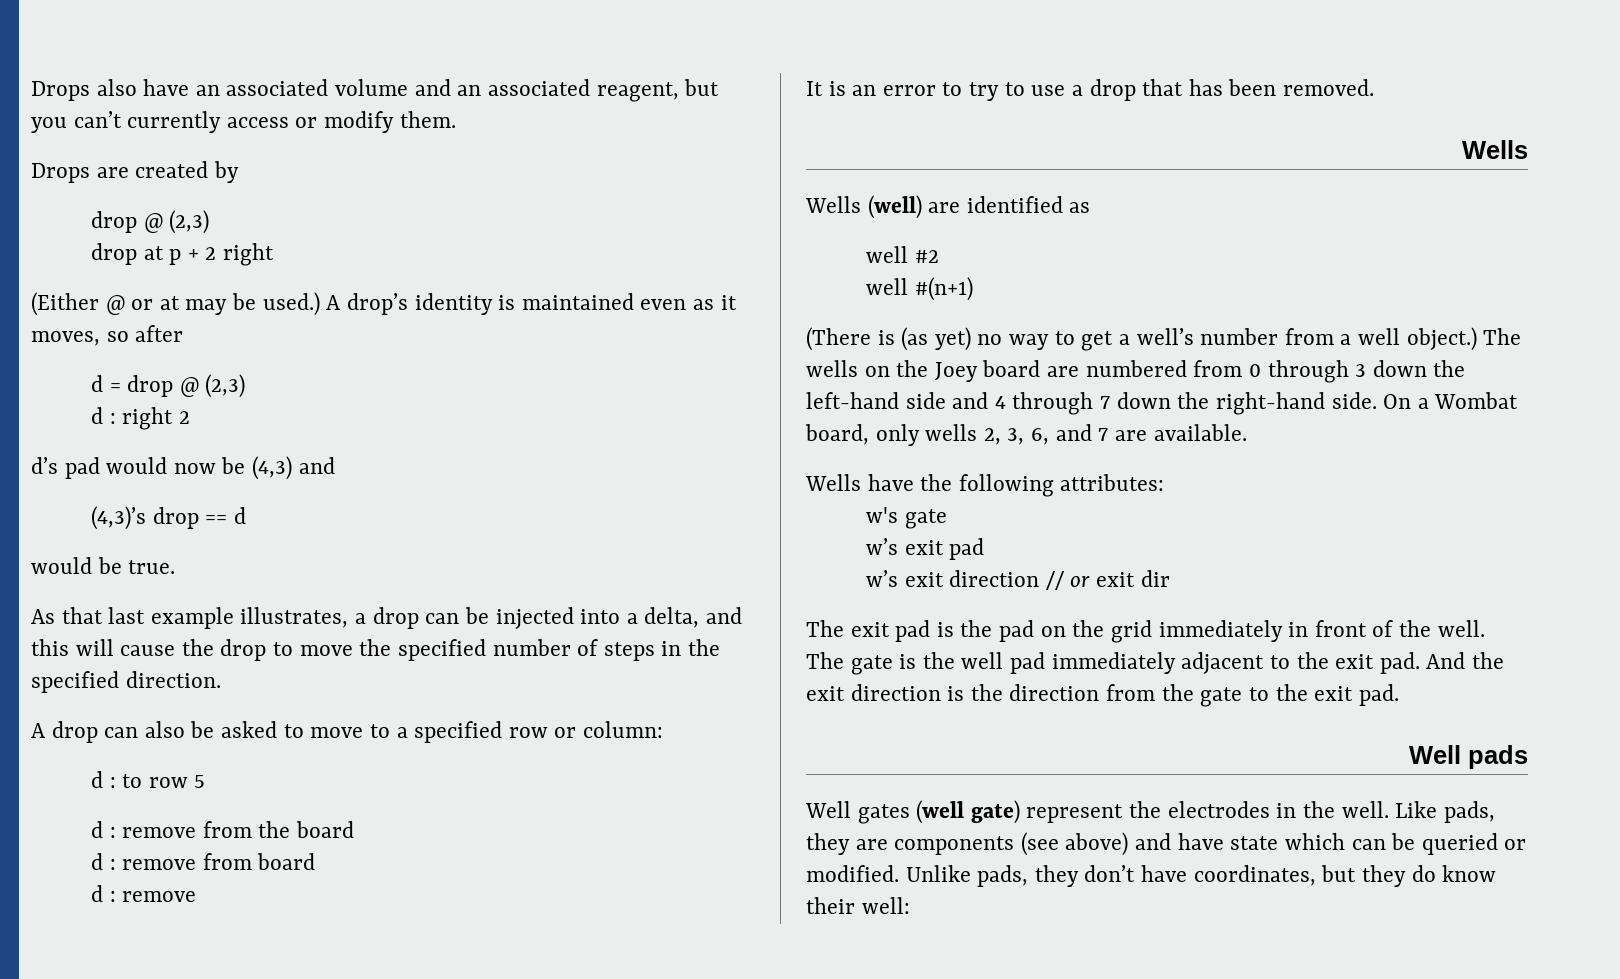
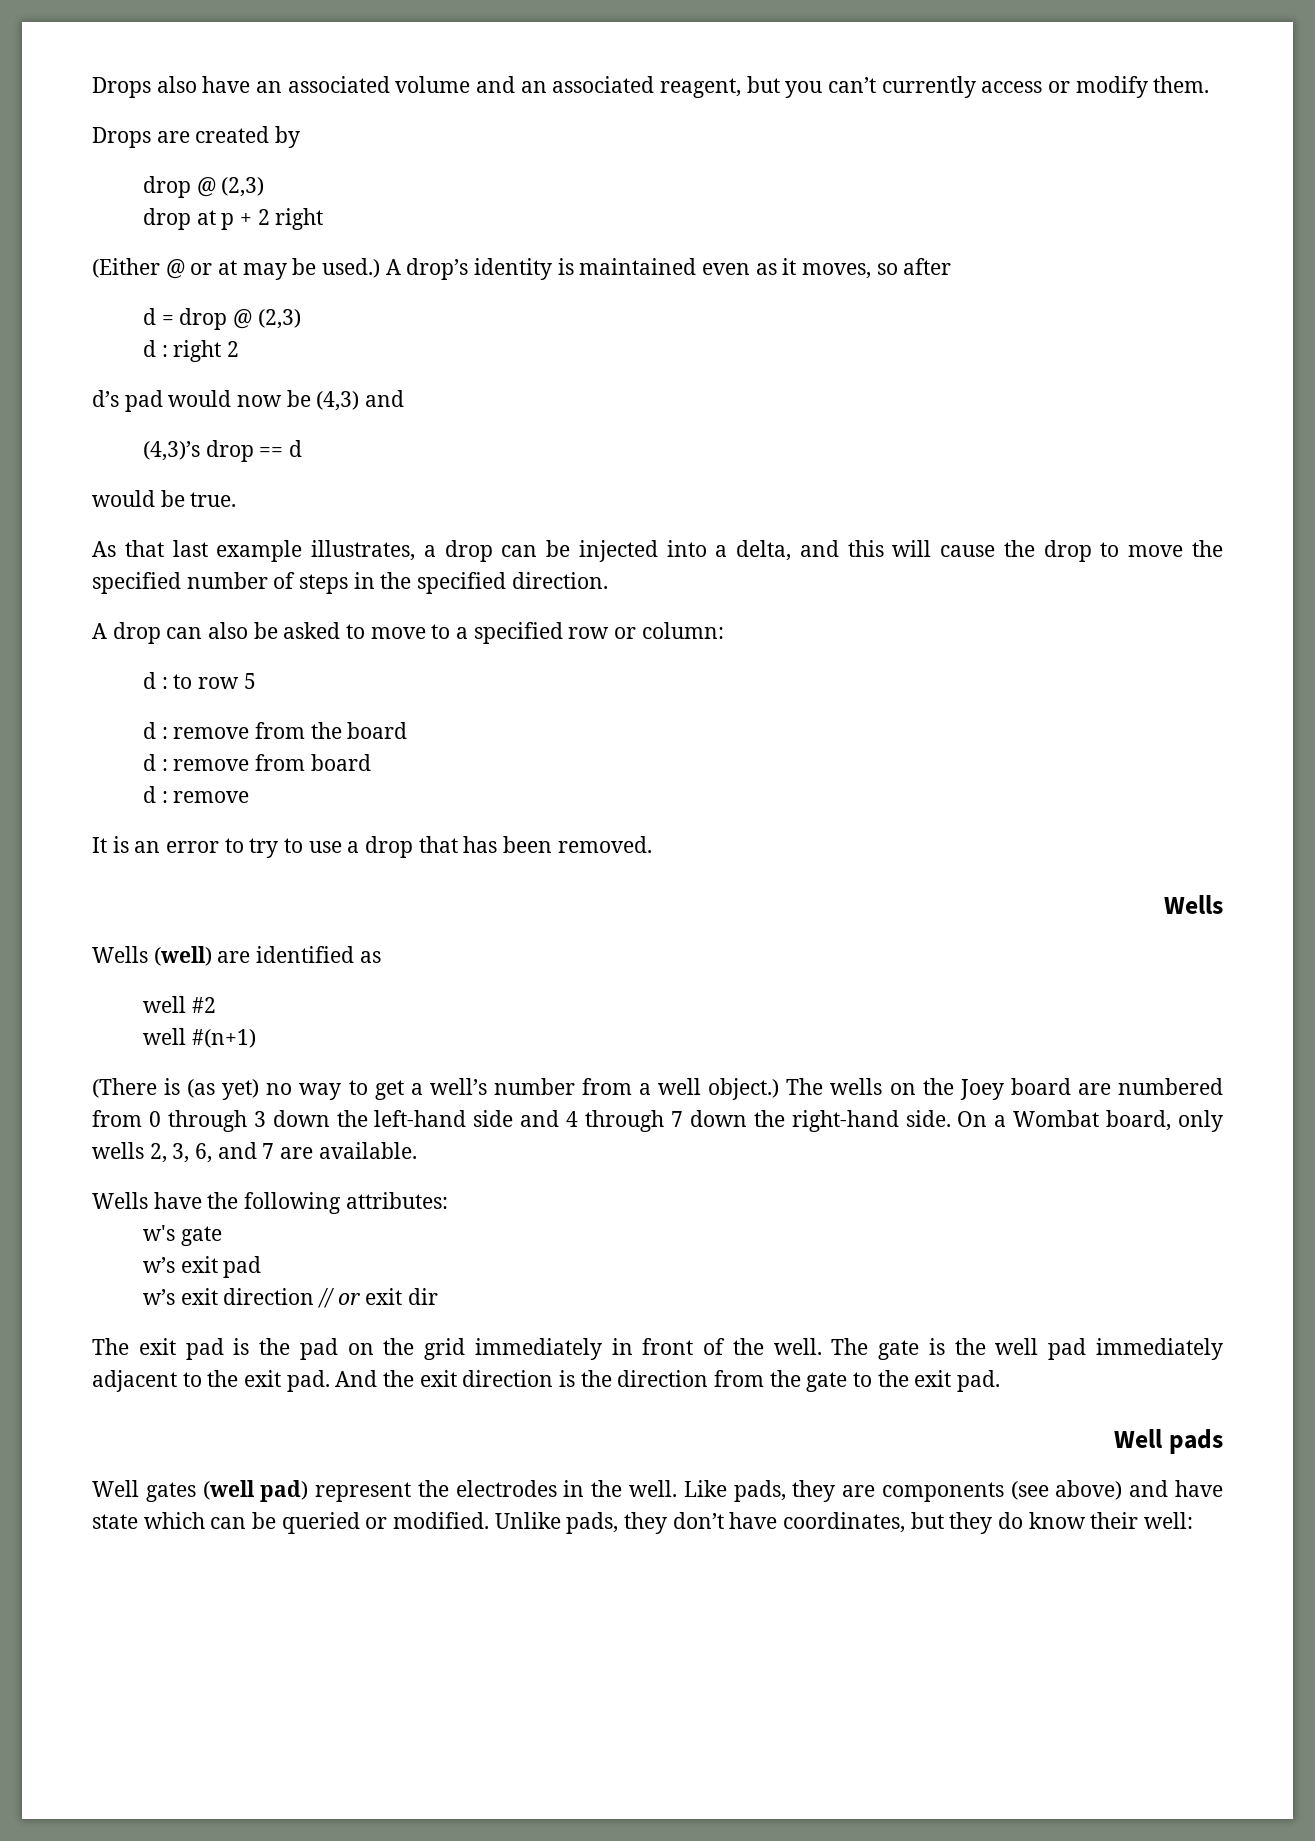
- Well gates (well gate) represent the electrodes in the well.
+ Well gates (well pad) represent the electrodes in the well.

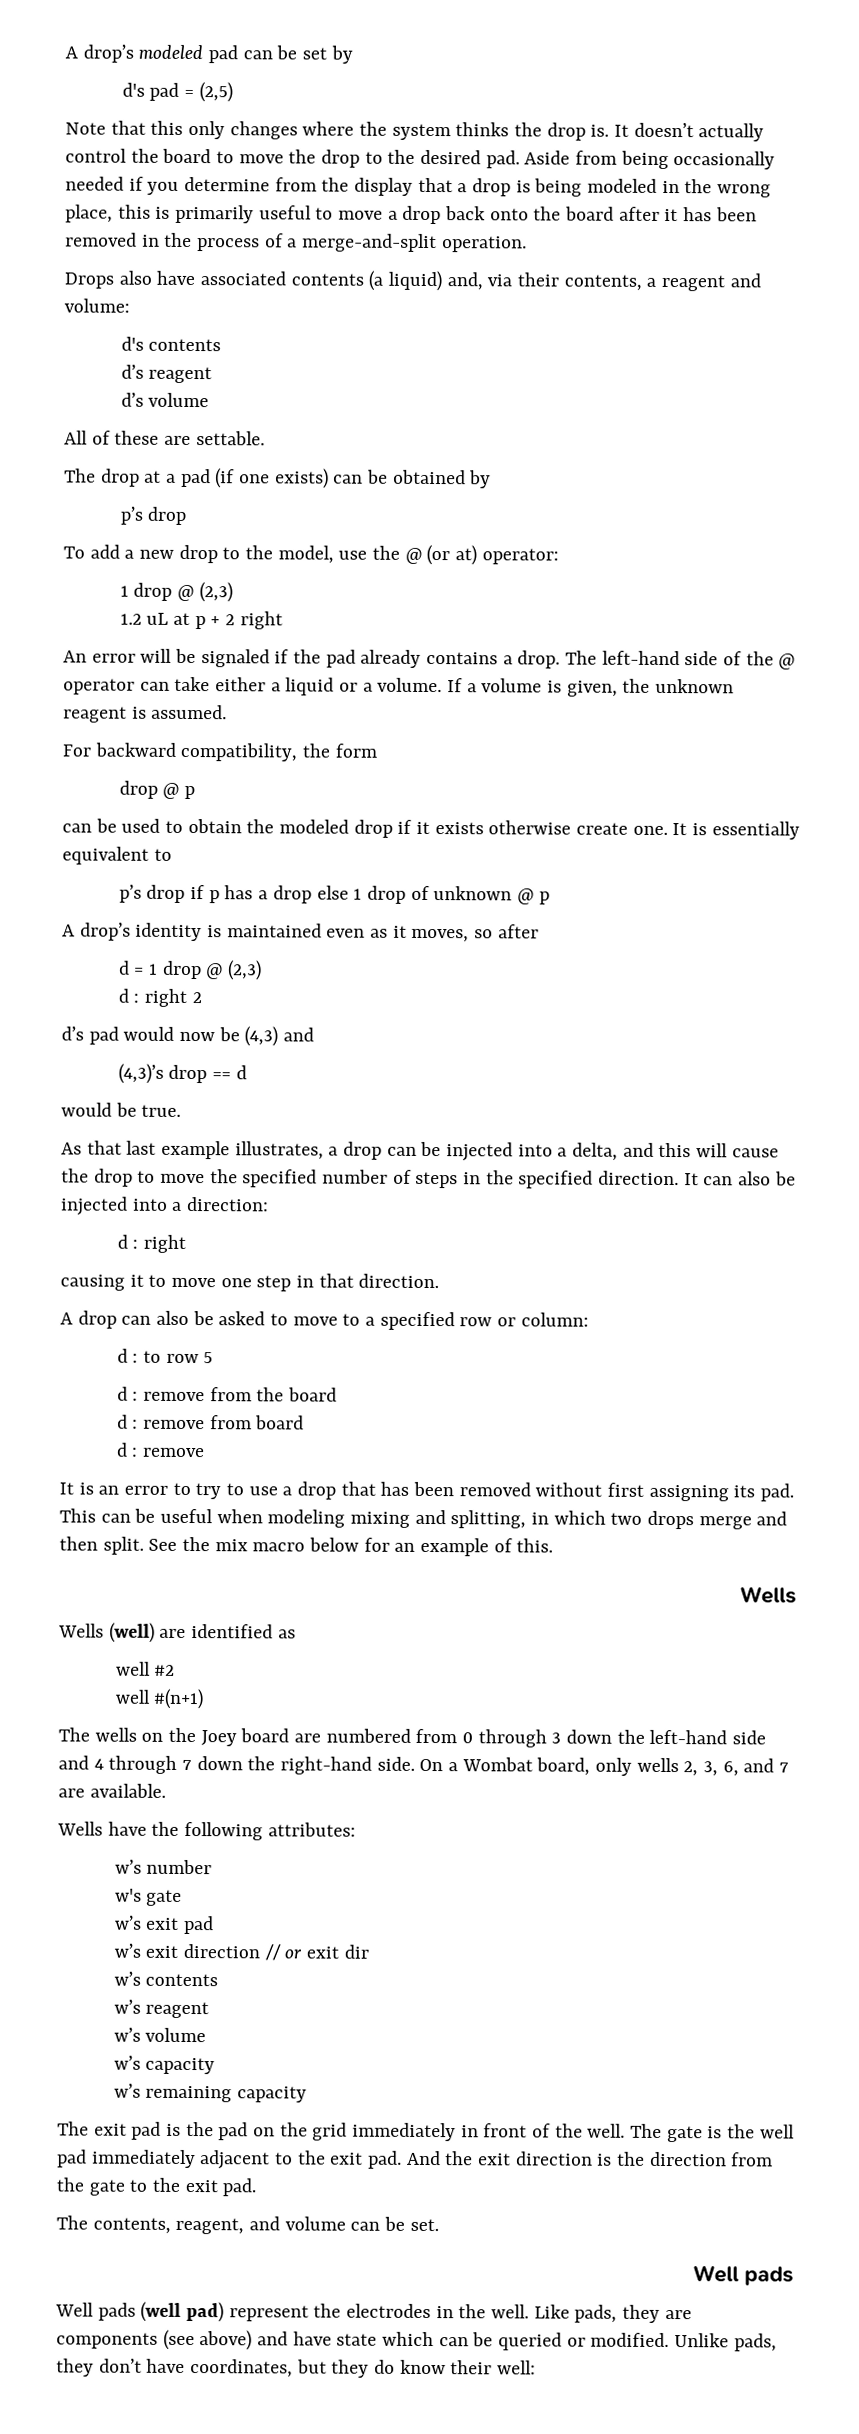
- Drops also have an associated volume and an associated reagent, but you can’t currently access or modify them.
- Drops are created by
- drop @ (2,3)
- drop at p + 2 right
+ A drop’s modeled pad can be set by
+ d's pad = (2,5)
+ Note that this only changes where the system thinks the drop is. It doesn’t actually control the board to move the drop to the desired pad. Aside from being occasionally needed if you determine from the display that a drop is being modeled in the wrong place, this is primarily useful to move a drop back onto the board after it has been removed in the process of a merge-and-split operation.
+ Drops also have associated contents (a liquid) and, via their contents, a reagent and volume:
+ d's contents
+ d’s reagent
+ d’s volume
+ All of these are settable.
+ The drop at a pad (if one exists) can be obtained by
+ p’s drop
+ To add a new drop to the model, use the @ (or at) operator:
+ 1 drop @ (2,3)
+ 1.2 uL at p + 2 right
- (Either @ or at may be used.) A drop’s identity is maintained even as it moves, so after
+ An error will be signaled if the pad already contains a drop. The left-hand side of the @ operator can take either a liquid or a volume. If a volume is given, the unknown reagent is assumed.
+ For backward compatibility, the form
+ drop @ p
+ can be used to obtain the modeled drop if it exists otherwise create one. It is essentially equivalent to
+ p’s drop if p has a drop else 1 drop of unknown @ p
+ A drop’s identity is maintained even as it moves, so after
- d = drop @ (2,3)
+ d = 1 drop @ (2,3)
+ It can also be injected into a direction:
+ d : right
+ causing it to move one step in that direction.
- It is an error to try to use a drop that has been removed.
+ It is an error to try to use a drop that has been removed without first assigning its pad. This can be useful when modeling mixing and splitting, in which two drops merge and then split. See the mix macro below for an example of this.
- (There is (as yet) no way to get a well’s number from a well object.)
+ w’s number
+ w’s contents
+ w’s reagent
+ w’s volume
+ w’s capacity
+ w’s remaining capacity
+ The contents, reagent, and volume can be set.
- Well gates (well pad) represent the electrodes in the well.
+ Well pads (well pad) represent the electrodes in the well.

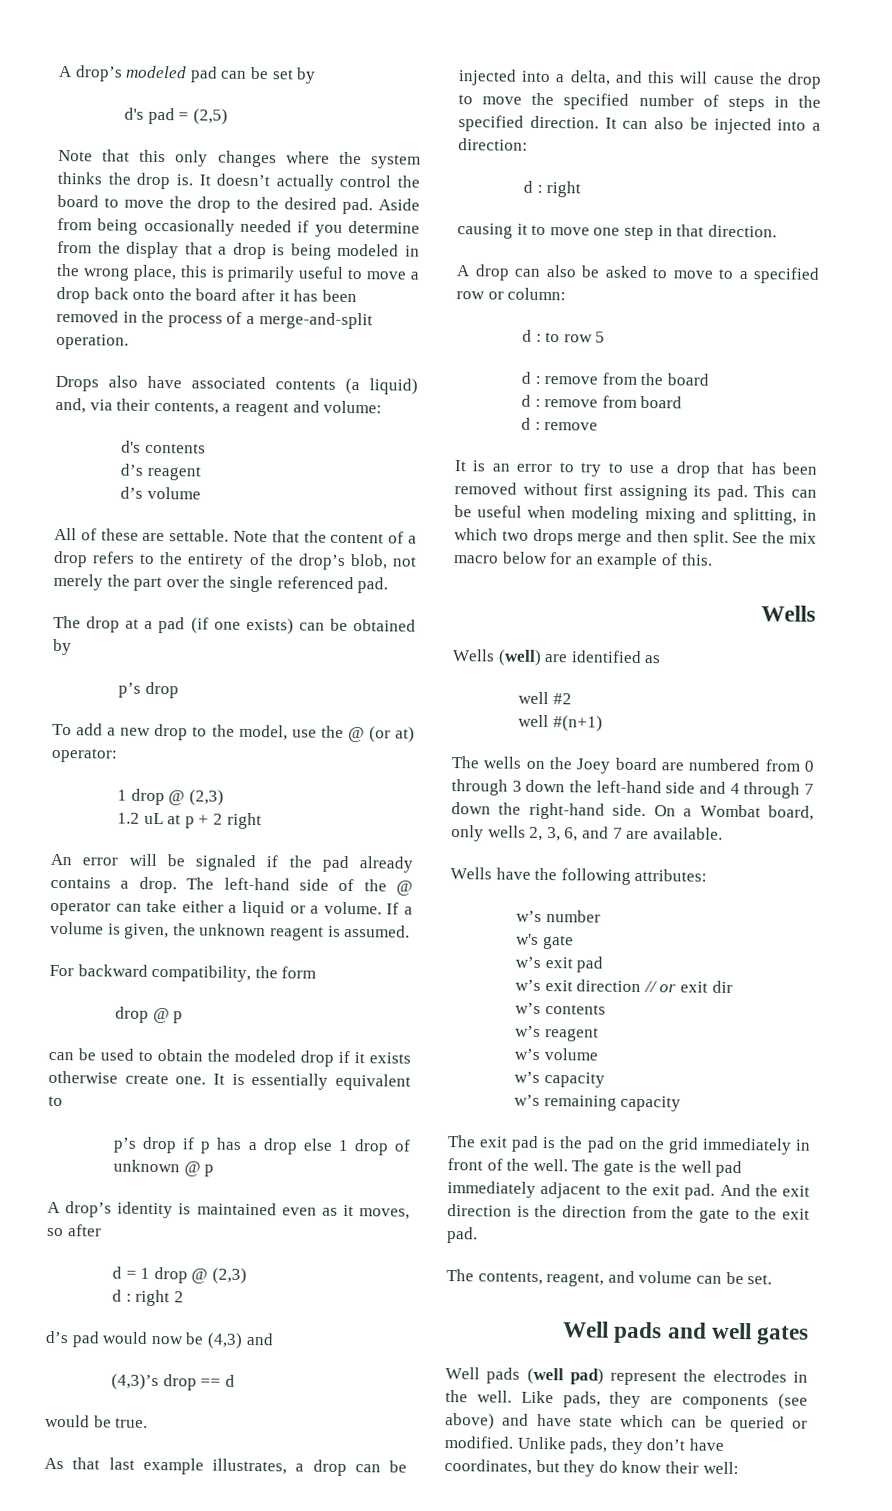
+ Note that the content of a drop refers to the entirety of the drop’s blob, not merely the part over the single referenced pad.
  The contents, reagent, and volume can be set.
- Well pads
+ Well pads and well gates

